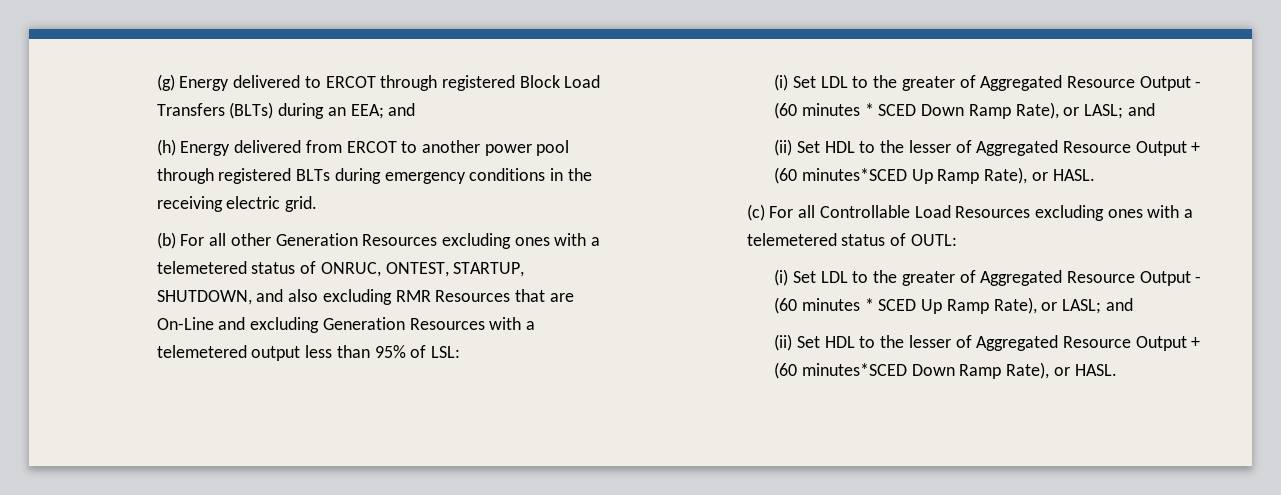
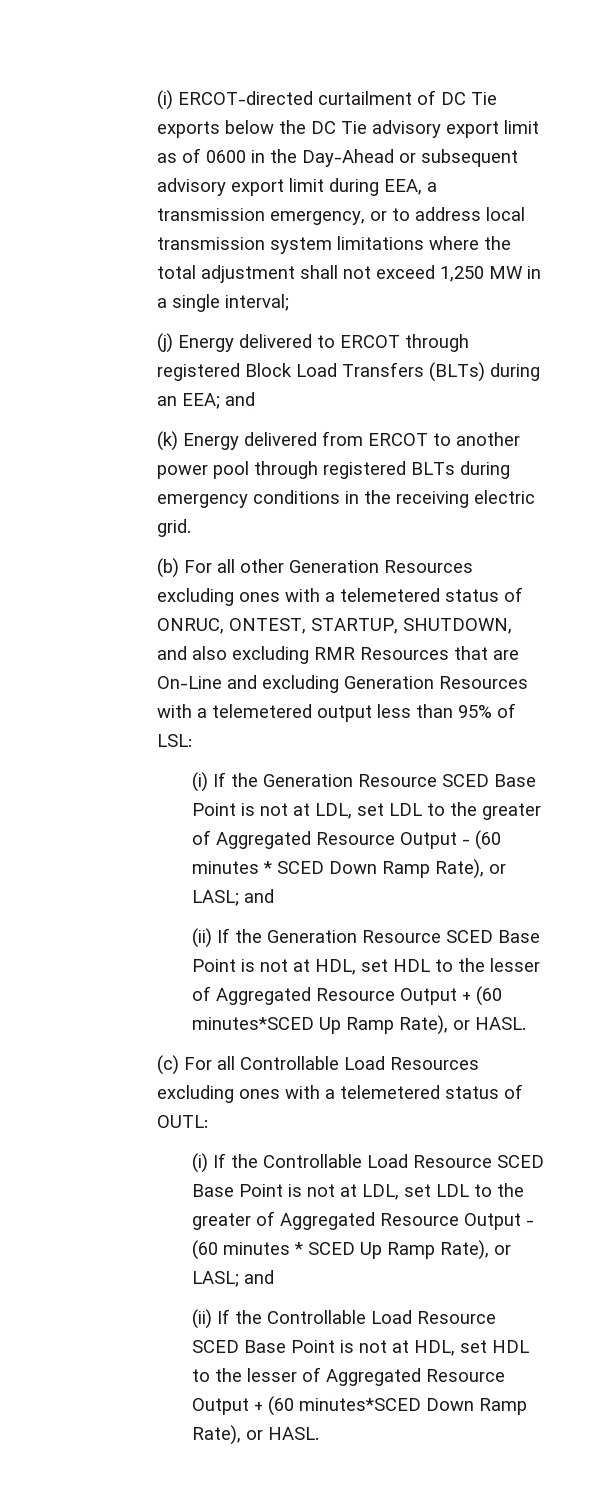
- (g) Energy delivered to ERCOT through registered Block Load Transfers (BLTs) during an EEA; and
+ (i) ERCOT-directed curtailment of DC Tie exports below the DC Tie advisory export limit as of 0600 in the Day-Ahead or subsequent advisory export limit during EEA, a transmission emergency, or to address local transmission system limitations where the total adjustment shall not exceed 1,250 MW in a single interval;
+ (j) Energy delivered to ERCOT through registered Block Load Transfers (BLTs) during an EEA; and
- (h) Energy delivered from ERCOT to another power pool through registered BLTs during emergency conditions in the receiving electric grid.
+ (k) Energy delivered from ERCOT to another power pool through registered BLTs during emergency conditions in the receiving electric grid.
- (i) Set LDL to the greater of Aggregated Resource Output - (60 minutes * SCED Down Ramp Rate), or LASL; and
+ (i) If the Generation Resource SCED Base Point is not at LDL, set LDL to the greater of Aggregated Resource Output - (60 minutes * SCED Down Ramp Rate), or LASL; and
- (ii) Set HDL to the lesser of Aggregated Resource Output + (60 minutes*SCED Up Ramp Rate), or HASL.
+ (ii) If the Generation Resource SCED Base Point is not at HDL, set HDL to the lesser of Aggregated Resource Output + (60 minutes*SCED Up Ramp Rate), or HASL.
- (i) Set LDL to the greater of Aggregated Resource Output - (60 minutes * SCED Up Ramp Rate), or LASL; and
+ (i) If the Controllable Load Resource SCED Base Point is not at LDL, set LDL to the greater of Aggregated Resource Output - (60 minutes * SCED Up Ramp Rate), or LASL; and
- (ii) Set HDL to the lesser of Aggregated Resource Output + (60 minutes*SCED Down Ramp Rate), or HASL.
+ (ii) If the Controllable Load Resource SCED Base Point is not at HDL, set HDL to the lesser of Aggregated Resource Output + (60 minutes*SCED Down Ramp Rate), or HASL.

